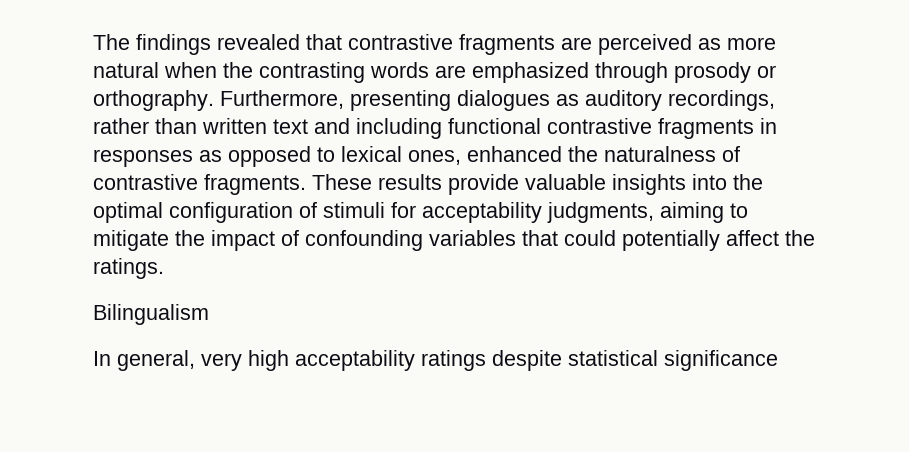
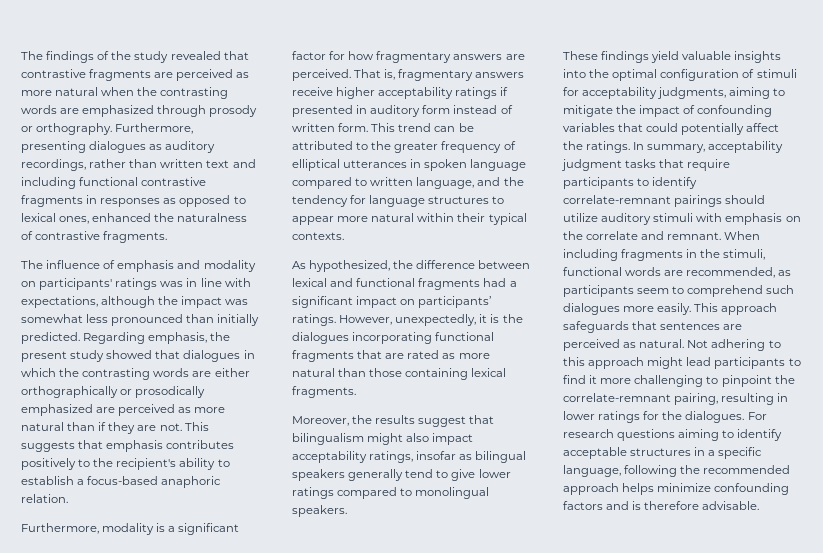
- The findings revealed that contrastive fragments are perceived as more natural when the contrasting words are emphasized through prosody or orthography.
+ The findings of the study revealed that contrastive fragments are perceived as more natural when the contrasting words are emphasized through prosody or orthography.
- Furthermore, presenting dialogues as auditory recordings, rather than written text and including functional contrastive fragments in responses as opposed to lexical ones, enhanced the naturalness of contrastive fragments. These results provide valuable insights into the optimal configuration of stimuli for acceptability judgments, aiming to mitigate the impact of confounding variables that could potentially affect the ratings.
- Bilingualism
- In general, very high acceptability ratings despite statistical significance
+ Furthermore, presenting dialogues as auditory recordings, rather than written text and including functional contrastive fragments in responses as opposed to lexical ones, enhanced the naturalness of contrastive fragments.
+ The influence of emphasis and modality on participants' ratings was in line with expectations, although the impact was somewhat less pronounced than initially predicted. Regarding emphasis, the present study showed that dialogues in which the contrasting words are either orthographically or prosodically emphasized are perceived as more natural than if they are not. This suggests that emphasis contributes positively to the recipient's ability to establish a focus-based anaphoric relation.
+ Furthermore, modality is a significant factor for how fragmentary answers are perceived. That is, fragmentary answers receive higher acceptability ratings if presented in auditory form instead of written form. This trend can be attributed to the greater frequency of elliptical utterances in spoken language compared to written language, and the tendency for language structures to appear more natural within their typical contexts.
+ As hypothesized, the difference between lexical and functional fragments had a significant impact on participants’ ratings. However, unexpectedly, it is the dialogues incorporating functional fragments that are rated as more natural than those containing lexical fragments.
+ Moreover, the results suggest that bilingualism might also impact acceptability ratings, insofar as bilingual speakers generally tend to give lower ratings compared to monolingual speakers.
+ These findings yield valuable insights into the optimal configuration of stimuli for acceptability judgments, aiming to mitigate the impact of confounding variables that could potentially affect the ratings. In summary, acceptability judgment tasks that require participants to identify correlate-remnant pairings should utilize auditory stimuli with emphasis on the correlate and remnant. When including fragments in the stimuli, functional words are recommended, as participants seem to comprehend such dialogues more easily. This approach safeguards that sentences are perceived as natural. Not adhering to this approach might lead participants to find it more challenging to pinpoint the correlate-remnant pairing, resulting in lower ratings for the dialogues. For research questions aiming to identify acceptable structures in a specific language, following the recommended approach helps minimize confounding factors and is therefore advisable.

